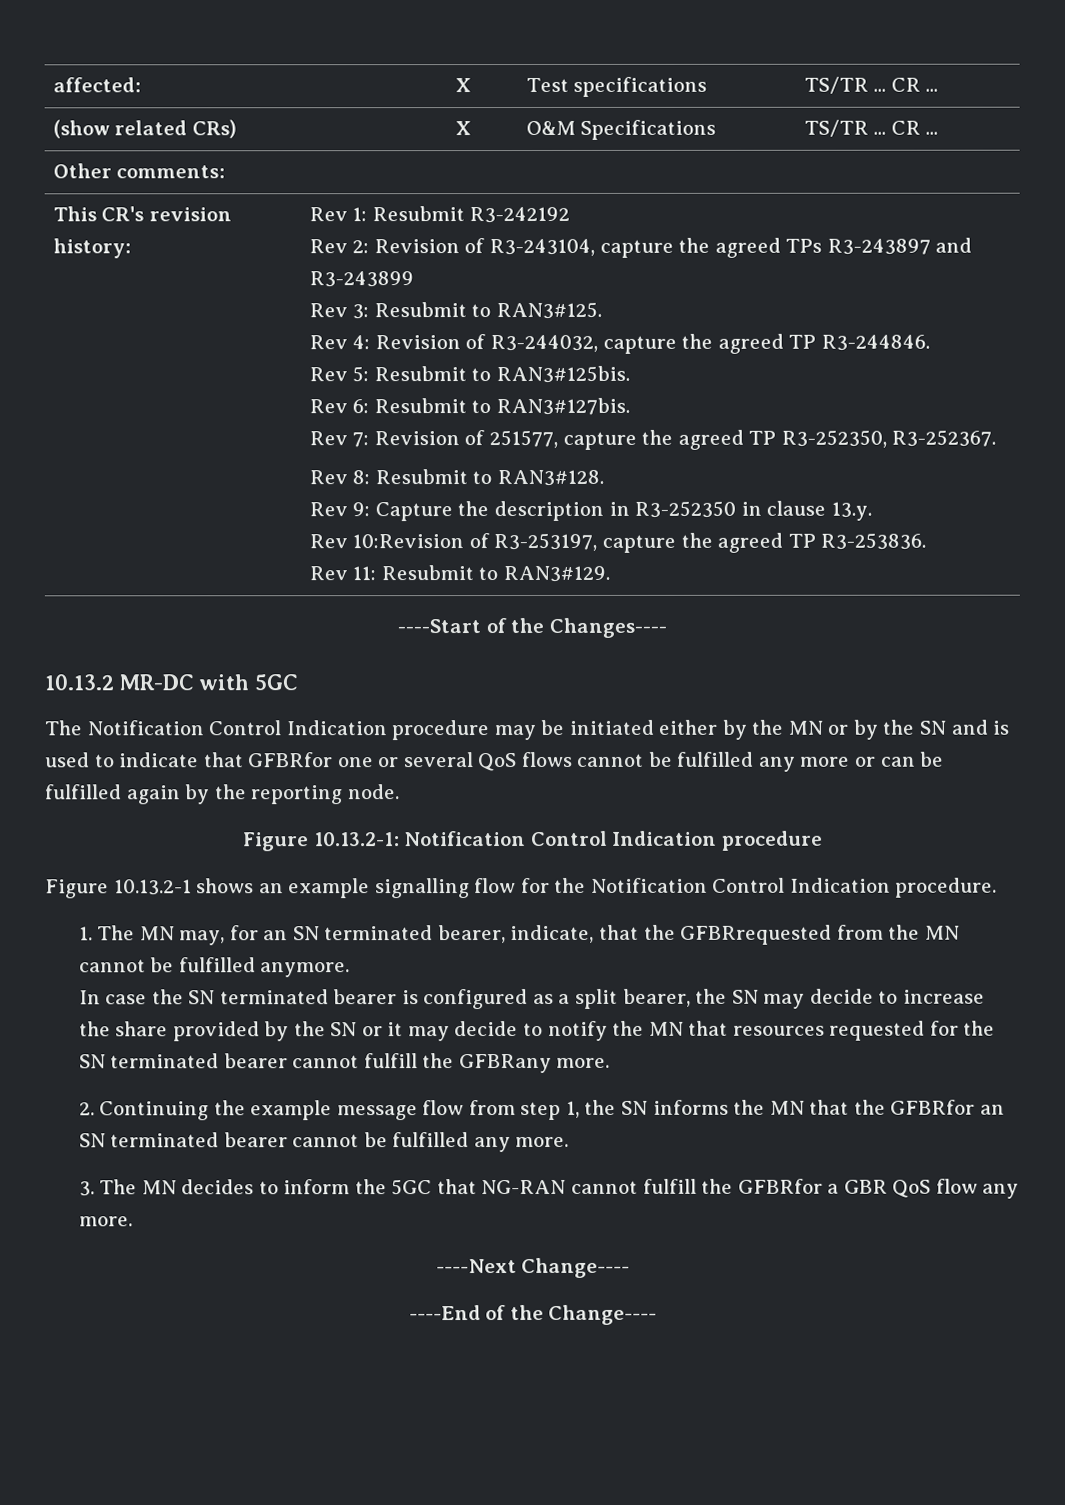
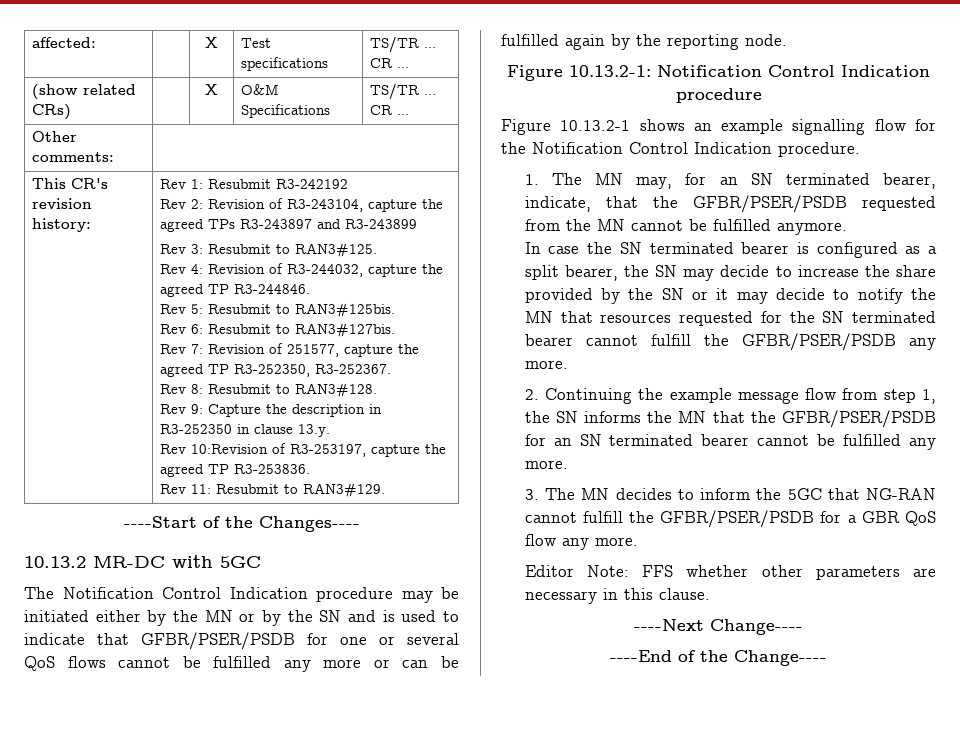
- The Notification Control Indication procedure may be initiated either by the MN or by the SN and is used to indicate that GFBRfor one or several QoS flows cannot be fulfilled any more or can be fulfilled again by the reporting node.
+ The Notification Control Indication procedure may be initiated either by the MN or by the SN and is used to indicate that GFBR/PSER/PSDB for one or several QoS flows cannot be fulfilled any more or can be fulfilled again by the reporting node.
- 1. The MN may, for an SN terminated bearer, indicate, that the GFBRrequested from the MN cannot be fulfilled anymore.
+ 1. The MN may, for an SN terminated bearer, indicate, that the GFBR/PSER/PSDB requested from the MN cannot be fulfilled anymore.
- In case the SN terminated bearer is configured as a split bearer, the SN may decide to increase the share provided by the SN or it may decide to notify the MN that resources requested for the SN terminated bearer cannot fulfill the GFBRany more.
+ In case the SN terminated bearer is configured as a split bearer, the SN may decide to increase the share provided by the SN or it may decide to notify the MN that resources requested for the SN terminated bearer cannot fulfill the GFBR/PSER/PSDB any more.
- 2. Continuing the example message flow from step 1, the SN informs the MN that the GFBRfor an SN terminated bearer cannot be fulfilled any more.
+ 2. Continuing the example message flow from step 1, the SN informs the MN that the GFBR/PSER/PSDB for an SN terminated bearer cannot be fulfilled any more.
- 3. The MN decides to inform the 5GC that NG-RAN cannot fulfill the GFBRfor a GBR QoS flow any more.
+ 3. The MN decides to inform the 5GC that NG-RAN cannot fulfill the GFBR/PSER/PSDB for a GBR QoS flow any more.
+ Editor Note: FFS whether other parameters are necessary in this clause.

